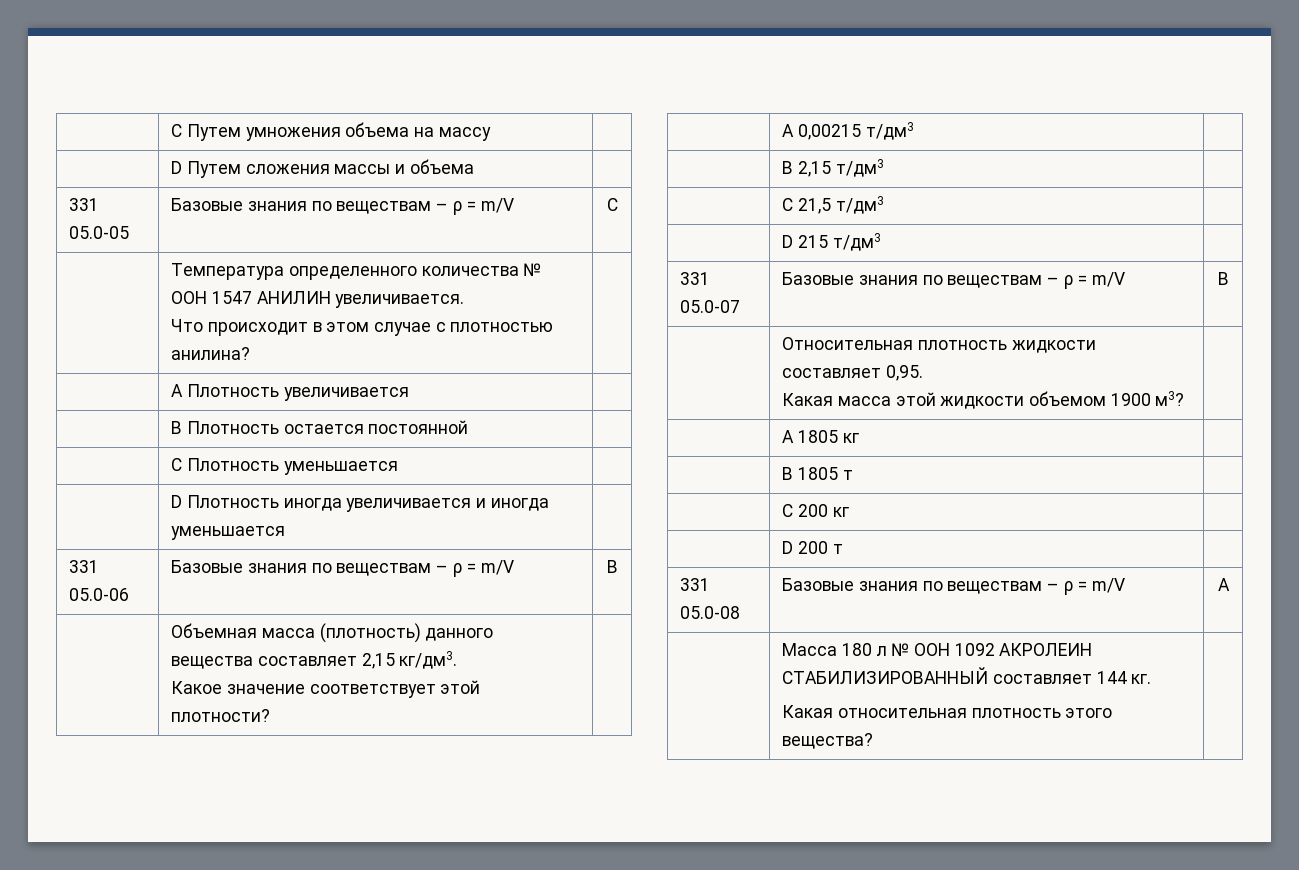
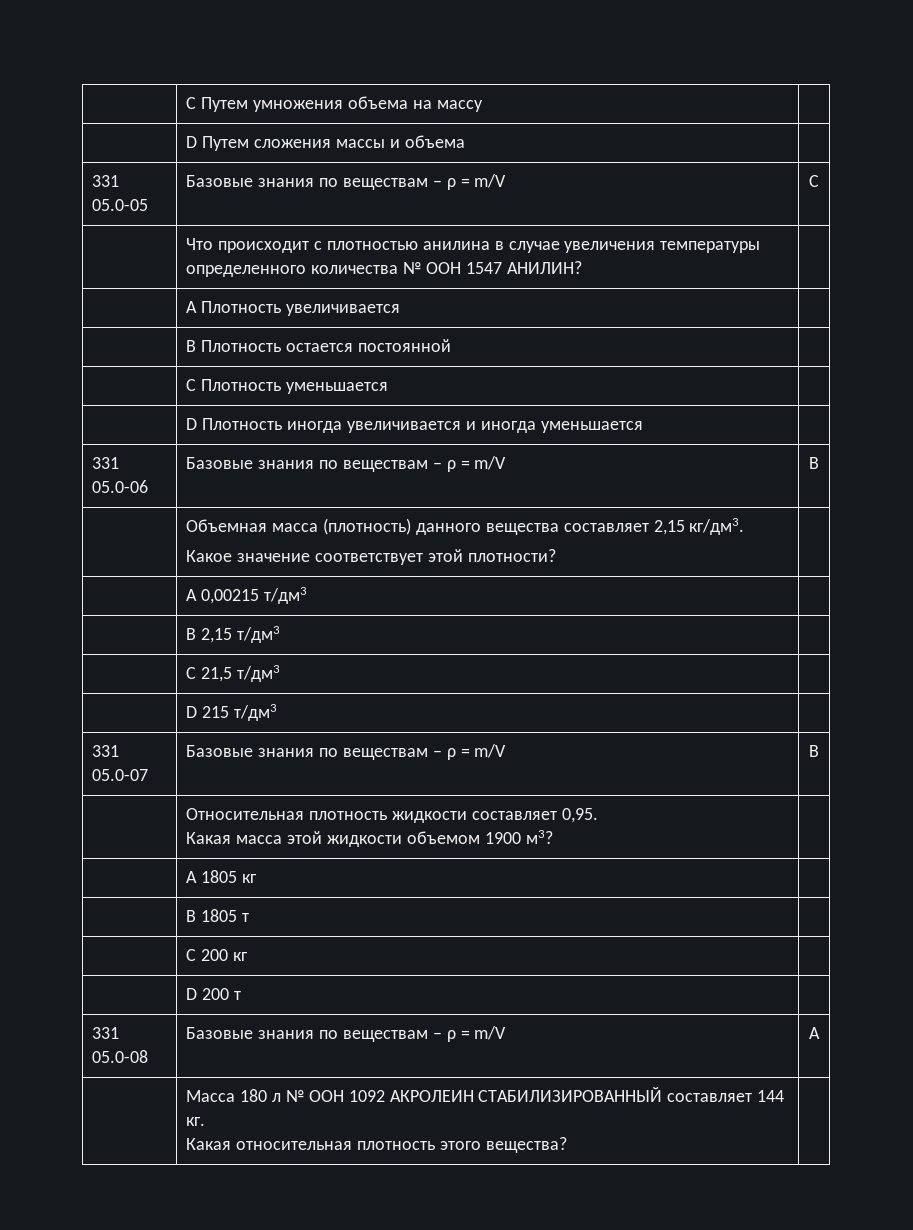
- | Температура определенного количества № ООН 1547 АНИЛИН увеличивается.
- Что происходит в этом случае с плотностью анилина? |
+ | Что происходит с плотностью анилина в случае увеличения температуры определенного количества № ООН 1547 АНИЛИН? |

